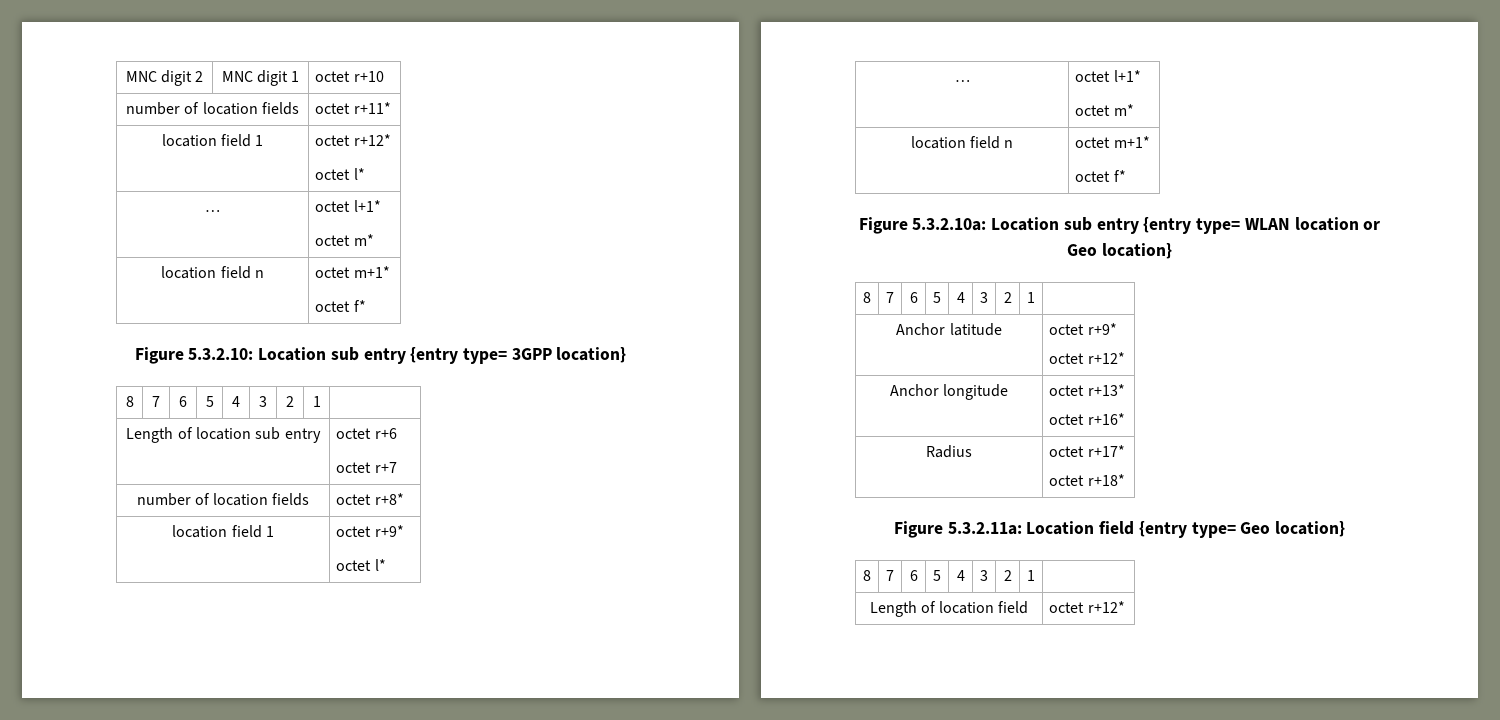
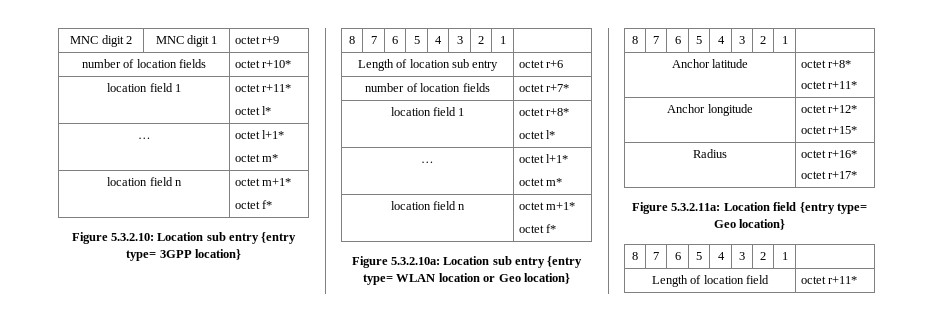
- MNC digit 2 | MNC digit 1 | octet r+10
- number of location fields | octet r+11*
- location field 1 | octet r+12*
+ MNC digit 2 | MNC digit 1 | octet r+9
+ number of location fields | octet r+10*
+ location field 1 | octet r+11*
  Length of location sub entry | octet r+6
- octet r+7
- number of location fields | octet r+8*
- location field 1 | octet r+9*
+ number of location fields | octet r+7*
+ location field 1 | octet r+8*
- Anchor latitude | octet r+9*
- octet r+12*
+ Anchor latitude | octet r+8*
+ octet r+11*
- Anchor longitude | octet r+13*
- octet r+16*
+ Anchor longitude | octet r+12*
+ octet r+15*
- Radius | octet r+17*
- octet r+18*
+ Radius | octet r+16*
+ octet r+17*
- Length of location field | octet r+12*
+ Length of location field | octet r+11*

